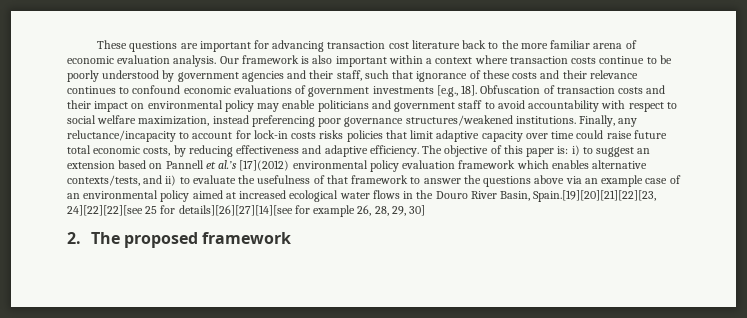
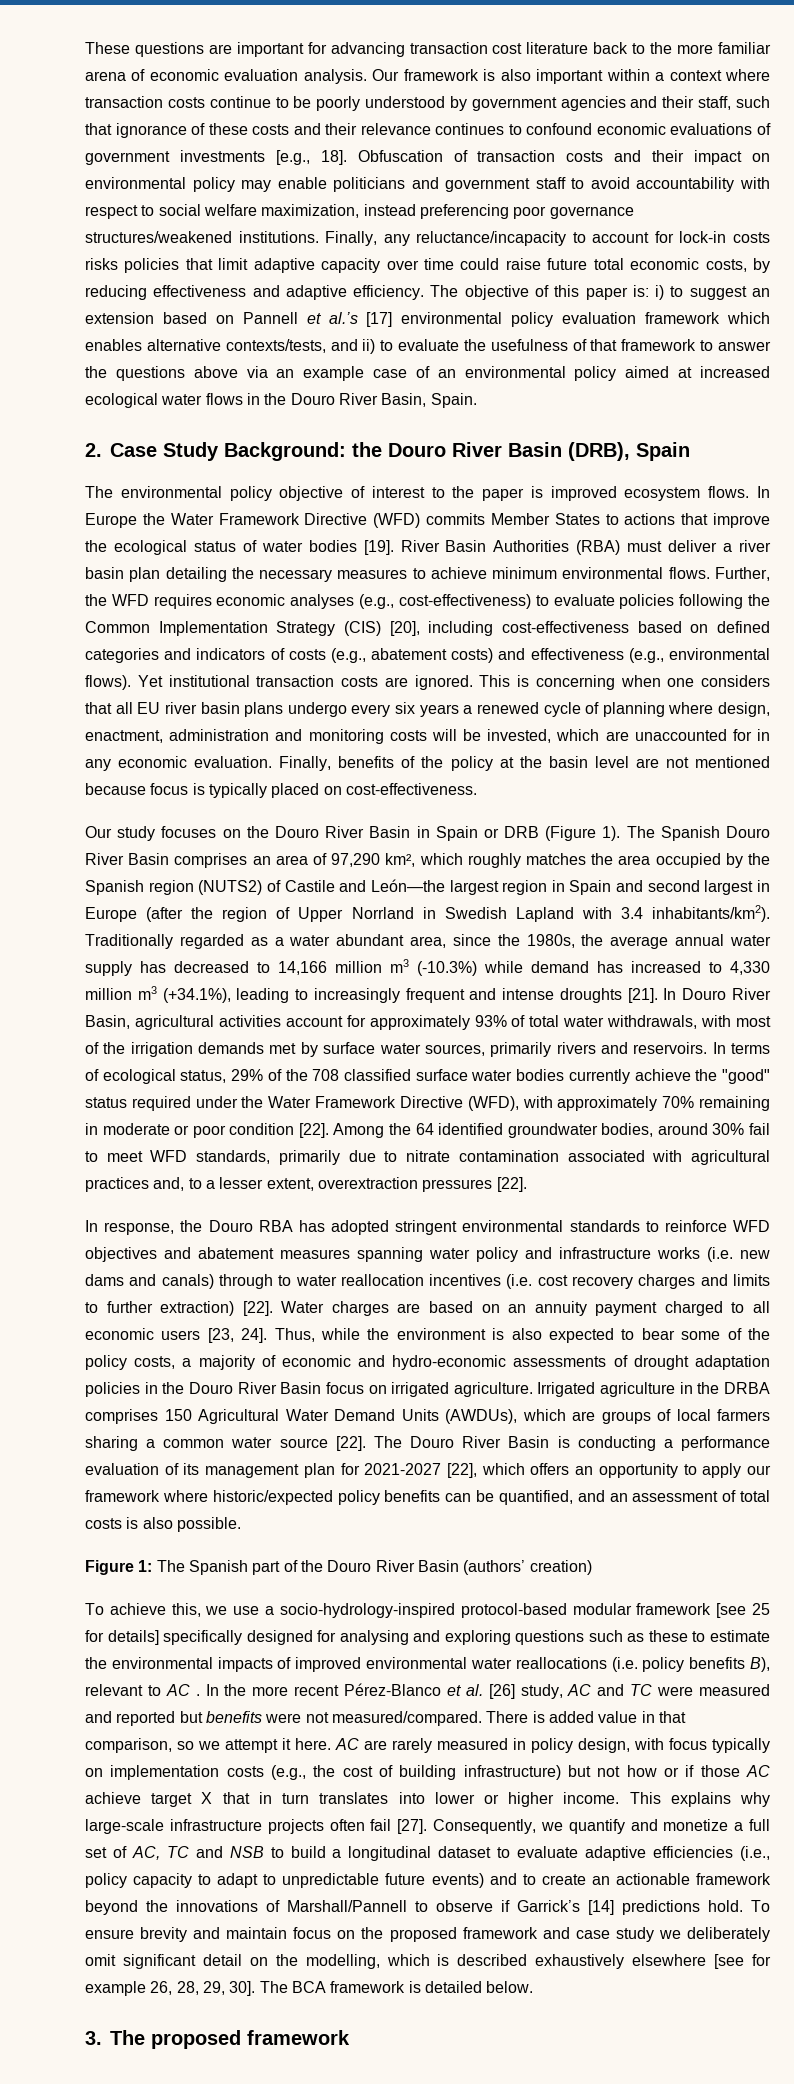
- i) to suggest an extension based on Pannell et al.’s [17](2012) environmental policy evaluation framework which enables alternative contexts/tests, and ii) to evaluate the usefulness of that framework to answer the questions above via an example case of an environmental policy aimed at increased ecological water flows in the Douro River Basin, Spain.[19][20][21][22][23, 24][22][22][see 25 for details][26][27][14][see for example 26, 28, 29, 30]
- 2. The proposed framework
+ i) to suggest an extension based on Pannell et al.’s [17] environmental policy evaluation framework which enables alternative contexts/tests, and ii) to evaluate the usefulness of that framework to answer the questions above via an example case of an environmental policy aimed at increased ecological water flows in the Douro River Basin, Spain.
+ 2. Case Study Background: the Douro River Basin (DRB), Spain
+ The environmental policy objective of interest to the paper is improved ecosystem flows. In Europe the Water Framework Directive (WFD) commits Member States to actions that improve the ecological status of water bodies [19]. River Basin Authorities (RBA) must deliver a river basin plan detailing the necessary measures to achieve minimum environmental flows. Further, the WFD requires economic analyses (e.g., cost-effectiveness) to evaluate policies following the Common Implementation Strategy (CIS) [20], including cost-effectiveness based on defined categories and indicators of costs (e.g., abatement costs) and effectiveness (e.g., environmental flows). Yet institutional transaction costs are ignored. This is concerning when one considers that all EU river basin plans undergo every six years a renewed cycle of planning where design, enactment, administration and monitoring costs will be invested, which are unaccounted for in any economic evaluation. Finally, benefits of the policy at the basin level are not mentioned because focus is typically placed on cost-effectiveness.
+ Our study focuses on the Douro River Basin in Spain or DRB (Figure 1). The Spanish Douro River Basin comprises an area of 97,290 km², which roughly matches the area occupied by the Spanish region (NUTS2) of Castile and León—the largest region in Spain and second largest in Europe (after the region of Upper Norrland in Swedish Lapland with 3.4 inhabitants/km2). Traditionally regarded as a water abundant area, since the 1980s, the average annual water supply has decreased to 14,166 million m3 (-10.3%) while demand has increased to 4,330 million m3 (+34.1%), leading to increasingly frequent and intense droughts [21]. In Douro River Basin, agricultural activities account for approximately 93% of total water withdrawals, with most of the irrigation demands met by surface water sources, primarily rivers and reservoirs. In terms of ecological status, 29% of the 708 classified surface water bodies currently achieve the "good" status required under the Water Framework Directive (WFD), with approximately 70% remaining in moderate or poor condition [22]. Among the 64 identified groundwater bodies, around 30% fail to meet WFD standards, primarily due to nitrate contamination associated with agricultural practices and, to a lesser extent, overextraction pressures [22].
+ In response, the Douro RBA has adopted stringent environmental standards to reinforce WFD objectives and abatement measures spanning water policy and infrastructure works (i.e. new dams and canals) through to water reallocation incentives (i.e. cost recovery charges and limits to further extraction) [22]. Water charges are based on an annuity payment charged to all economic users [23, 24]. Thus, while the environment is also expected to bear some of the policy costs, a majority of economic and hydro-economic assessments of drought adaptation policies in the Douro River Basin focus on irrigated agriculture. Irrigated agriculture in the DRBA comprises 150 Agricultural Water Demand Units (AWDUs), which are groups of local farmers sharing a common water source [22]. The Douro River Basin is conducting a performance evaluation of its management plan for 2021-2027 [22], which offers an opportunity to apply our framework where historic/expected policy benefits can be quantified, and an assessment of total costs is also possible.
+ Figure 1: The Spanish part of the Douro River Basin (authors’ creation)
+ To achieve this, we use a socio-hydrology-inspired protocol-based modular framework [see 25 for details] specifically designed for analysing and exploring questions such as these to estimate the environmental impacts of improved environmental water reallocations (i.e. policy benefits B), relevant to AC . In the more recent Pérez-Blanco et al. [26] study, AC and TC were measured and reported but benefits were not measured/compared. There is added value in that comparison, so we attempt it here. AC are rarely measured in policy design, with focus typically on implementation costs (e.g., the cost of building infrastructure) but not how or if those AC achieve target X that in turn translates into lower or higher income. This explains why large-scale infrastructure projects often fail [27]. Consequently, we quantify and monetize a full set of AC, TC and NSB to build a longitudinal dataset to evaluate adaptive efficiencies (i.e., policy capacity to adapt to unpredictable future events) and to create an actionable framework beyond the innovations of Marshall/Pannell to observe if Garrick’s [14] predictions hold. To ensure brevity and maintain focus on the proposed framework and case study we deliberately omit significant detail on the modelling, which is described exhaustively elsewhere [see for example 26, 28, 29, 30]. The BCA framework is detailed below.
+ 3. The proposed framework

